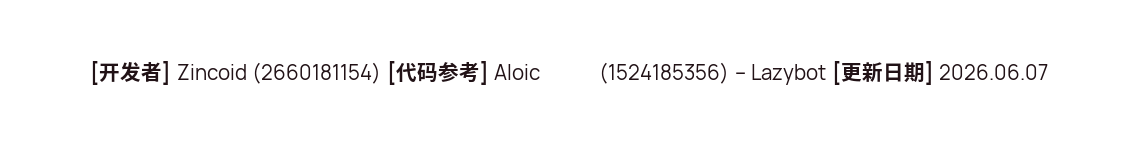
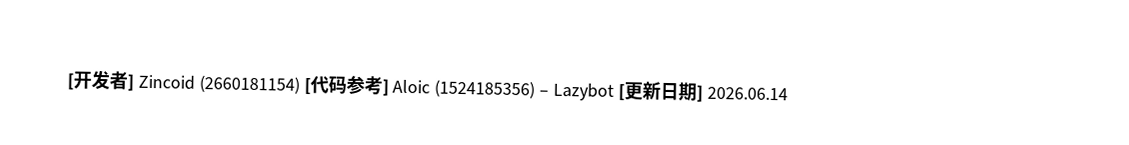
- [开发者] Zincoid (2660181154) [代码参考] Aloic (1524185356) – Lazybot [更新日期] 2026.06.07
+ [开发者] Zincoid (2660181154) [代码参考] Aloic (1524185356) – Lazybot [更新日期] 2026.06.14

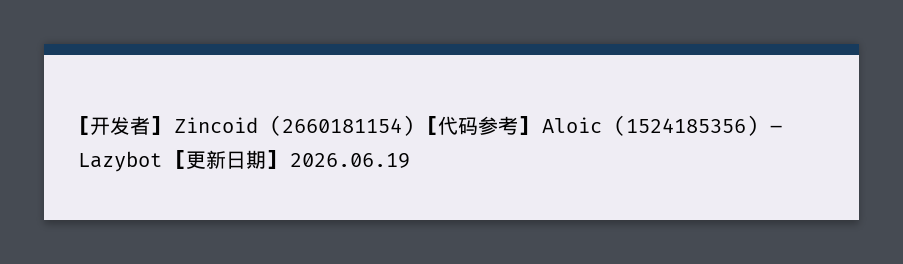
- [开发者] Zincoid (2660181154) [代码参考] Aloic (1524185356) – Lazybot [更新日期] 2026.06.14
+ [开发者] Zincoid (2660181154) [代码参考] Aloic (1524185356) – Lazybot [更新日期] 2026.06.19

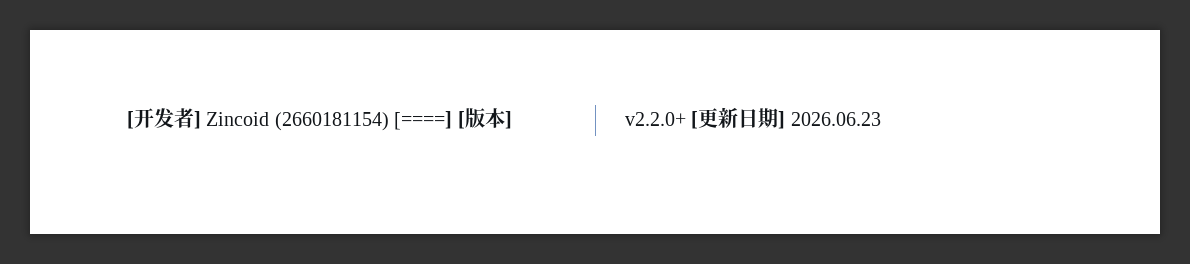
- [开发者] Zincoid (2660181154) [代码参考] Aloic (1524185356) – Lazybot [更新日期] 2026.06.19
+ [开发者] Zincoid (2660181154) [====] [版本] v2.2.0+ [更新日期] 2026.06.23

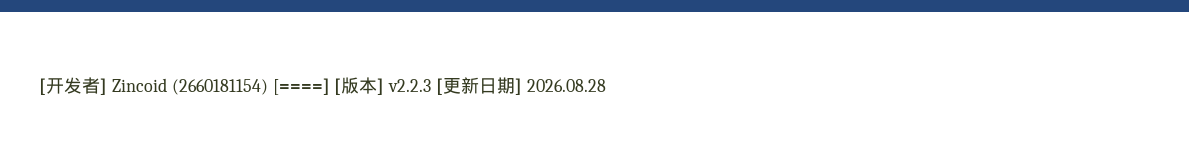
- [开发者] Zincoid (2660181154) [====] [版本] v2.2.0+ [更新日期] 2026.06.23
+ [开发者] Zincoid (2660181154) [====] [版本] v2.2.3 [更新日期] 2026.08.28

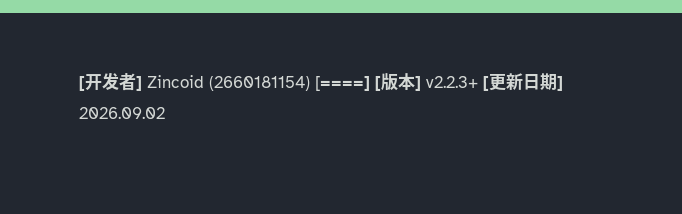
- [开发者] Zincoid (2660181154) [====] [版本] v2.2.3 [更新日期] 2026.08.28
+ [开发者] Zincoid (2660181154) [====] [版本] v2.2.3+ [更新日期] 2026.09.02

